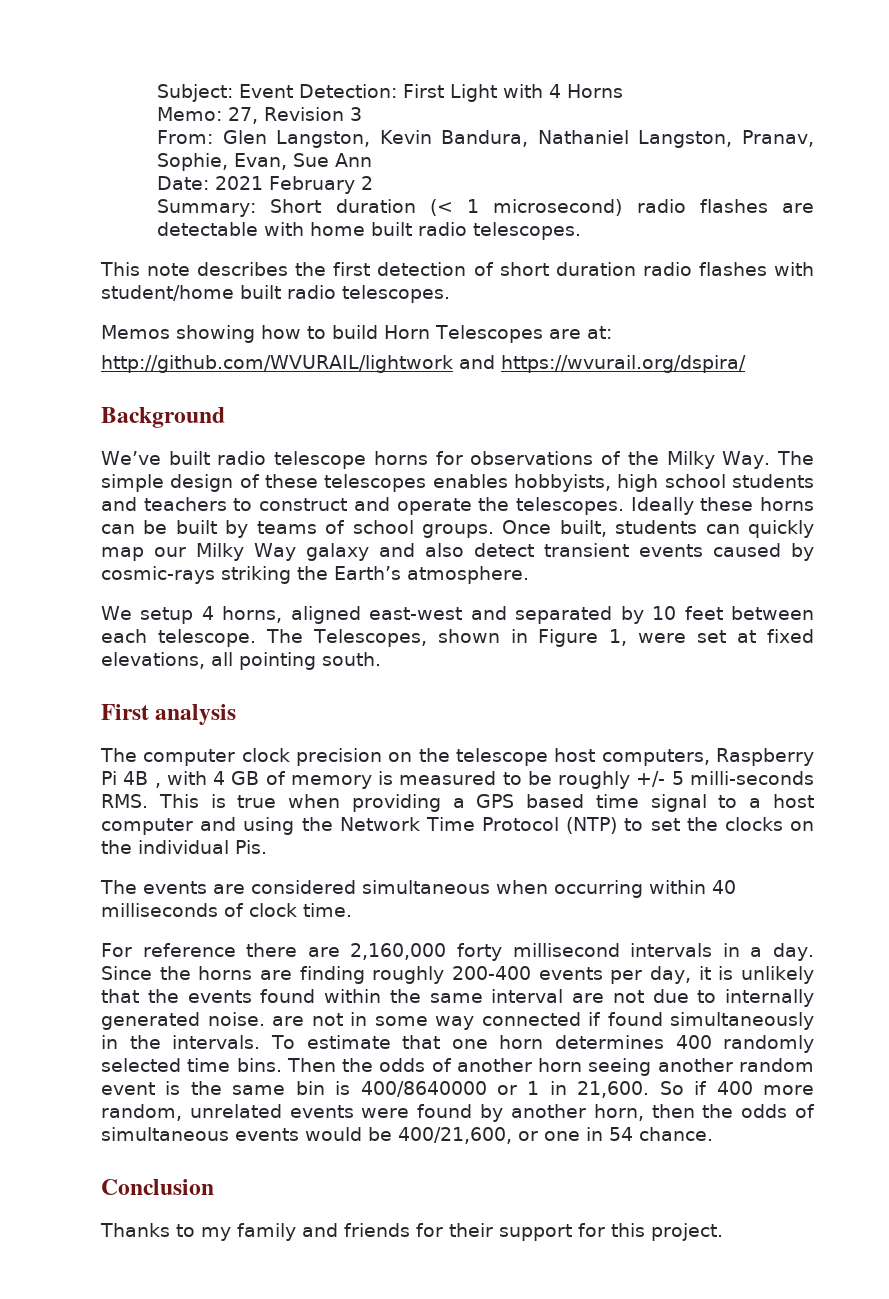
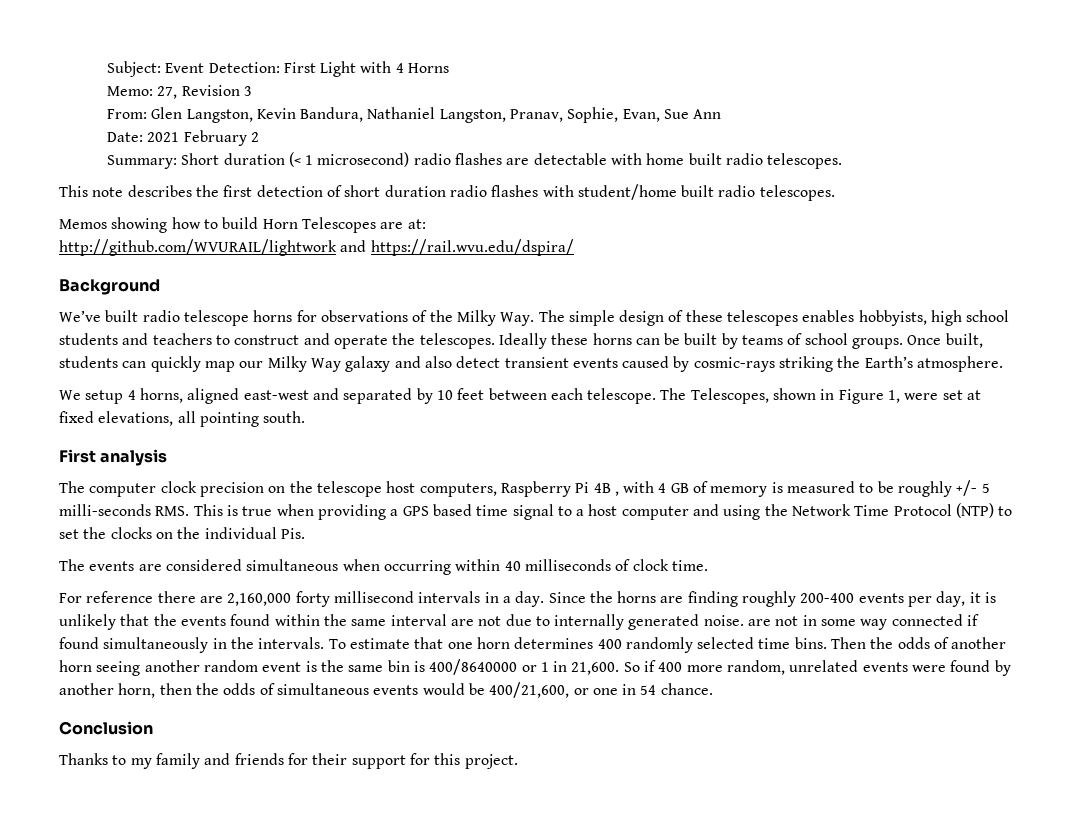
- http://github.com/WVURAIL/lightwork and https://wvurail.org/dspira/
+ http://github.com/WVURAIL/lightwork and https://rail.wvu.edu/dspira/

